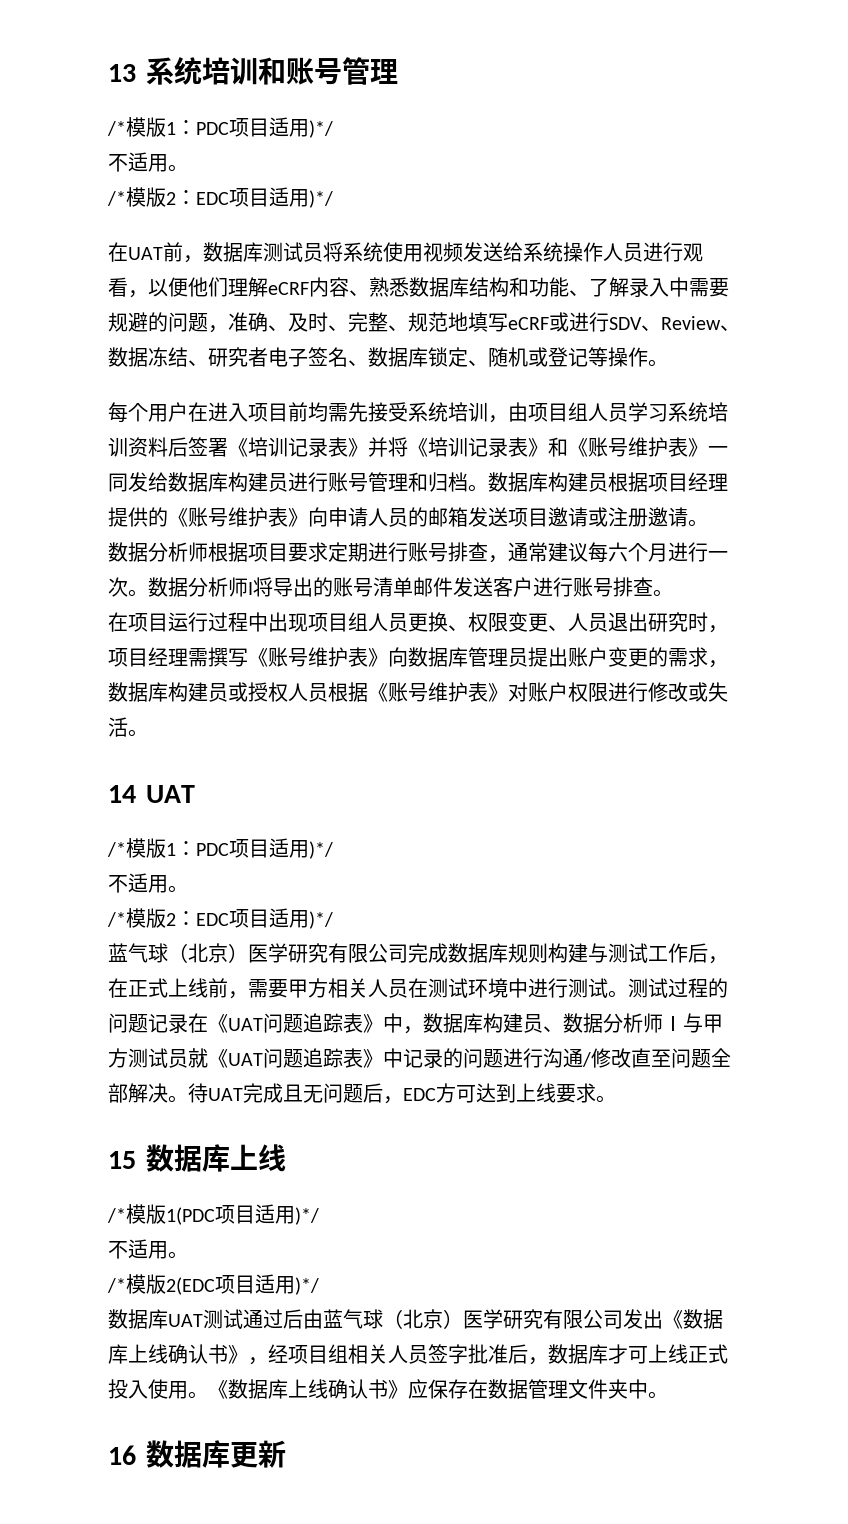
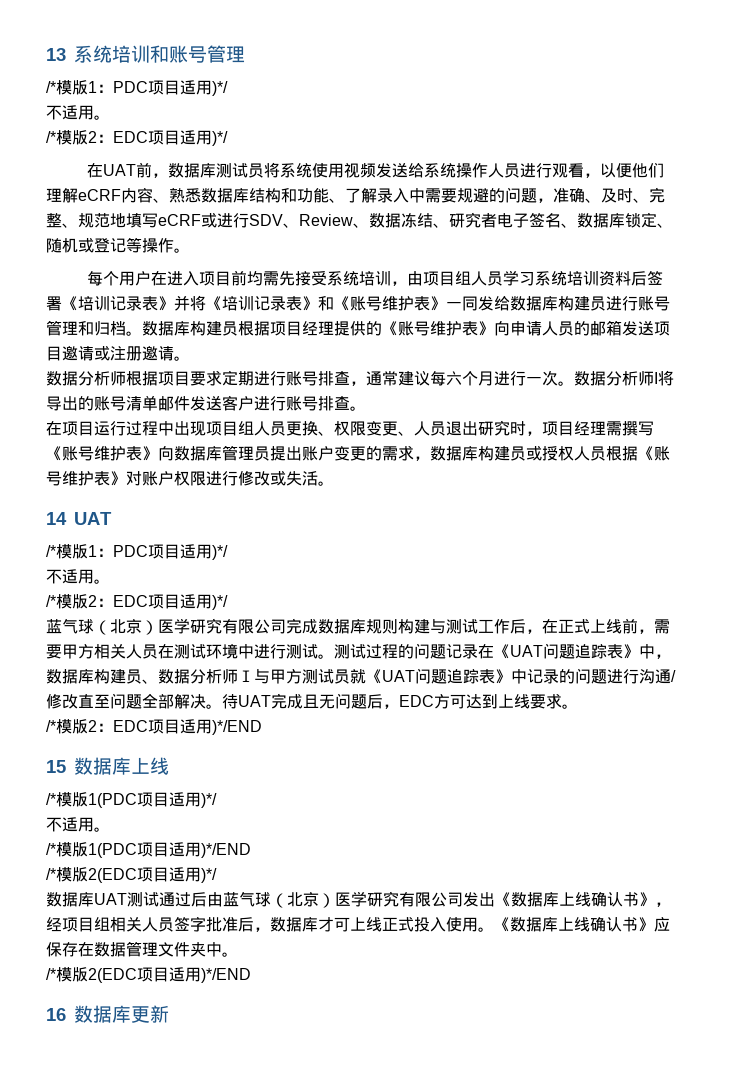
+ /*模版2：EDC项目适用)*/END
+ /*模版1(PDC项目适用)*/END
+ /*模版2(EDC项目适用)*/END

